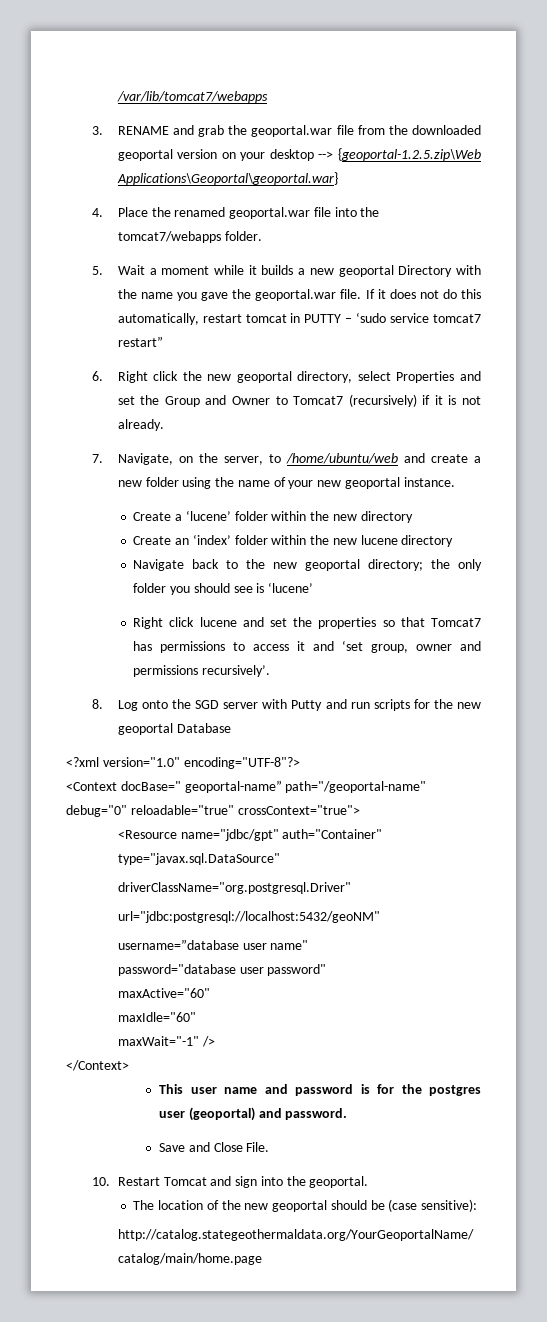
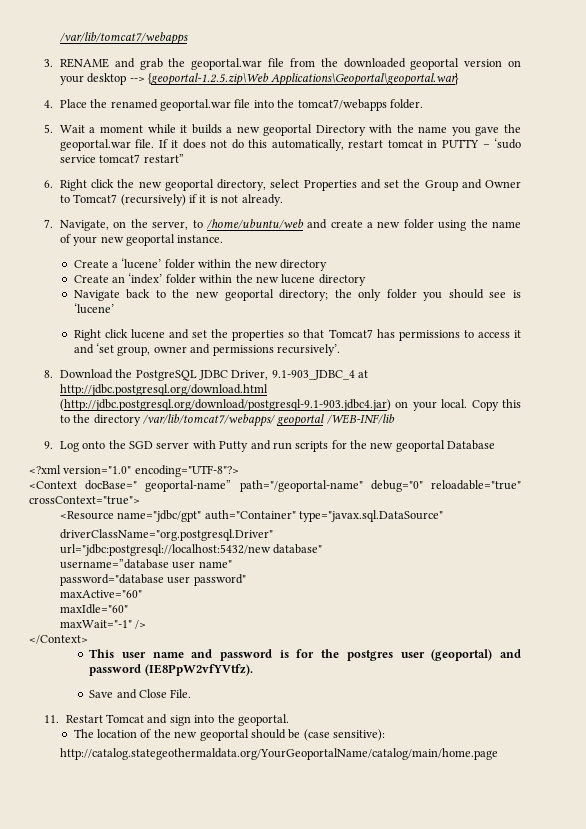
- 8. Log onto the SGD server with Putty and run scripts for the new geoportal Database
+ 8. Download the PostgreSQL JDBC Driver, 9.1-903_JDBC_4 at http://jdbc.postgresql.org/download.html (http://jdbc.postgresql.org/download/postgresql-9.1-903.jdbc4.jar) on your local. Copy this to the directory /var/lib/tomcat7/webapps/ geoportal /WEB-INF/lib
+ 9. Log onto the SGD server with Putty and run scripts for the new geoportal Database
- url="jdbc:postgresql://localhost:5432/geoNM"
+ url="jdbc:postgresql://localhost:5432/new database"
- This user name and password is for the postgres user (geoportal) and password.
+ This user name and password is for the postgres user (geoportal) and password (IE8PpW2vfYVtfz).
- 10. Restart Tomcat and sign into the geoportal.
+ 11. Restart Tomcat and sign into the geoportal.

